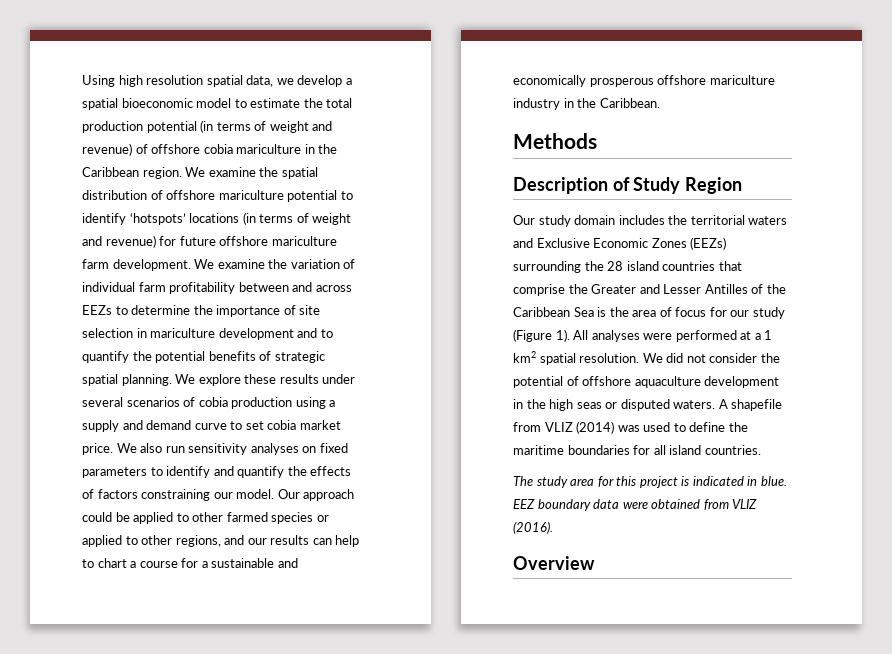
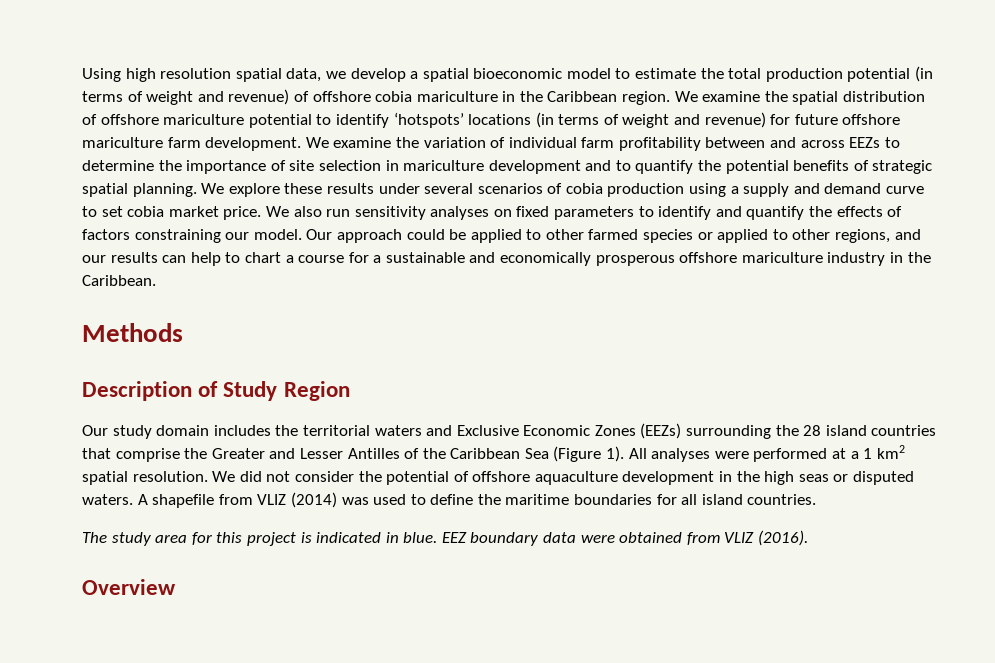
- Our study domain includes the territorial waters and Exclusive Economic Zones (EEZs) surrounding the 28 island countries that comprise the Greater and Lesser Antilles of the Caribbean Sea is the area of focus for our study (Figure 1).
+ Our study domain includes the territorial waters and Exclusive Economic Zones (EEZs) surrounding the 28 island countries that comprise the Greater and Lesser Antilles of the Caribbean Sea (Figure 1).

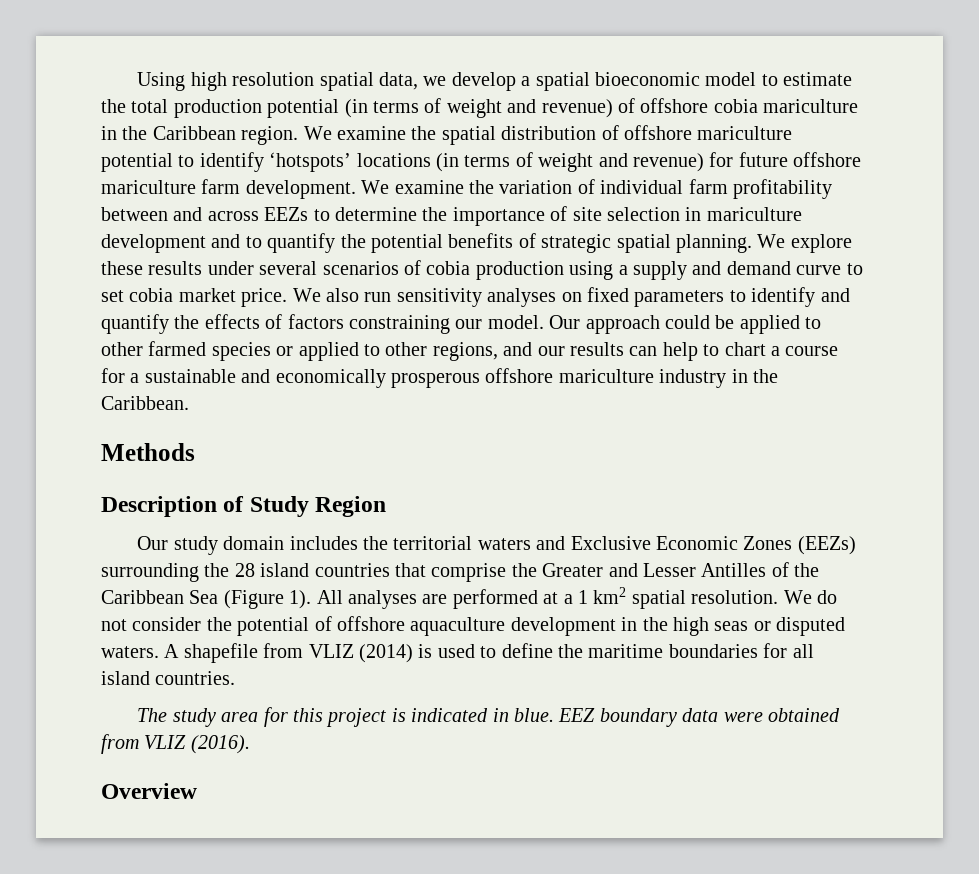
- All analyses were performed at a 1 km2 spatial resolution.
+ All analyses are performed at a 1 km2 spatial resolution.
- We did not consider the potential of offshore aquaculture development in the high seas or disputed waters.
+ We do not consider the potential of offshore aquaculture development in the high seas or disputed waters.
- A shapefile from VLIZ (2014) was used to define the maritime boundaries for all island countries.
+ A shapefile from VLIZ (2014) is used to define the maritime boundaries for all island countries.

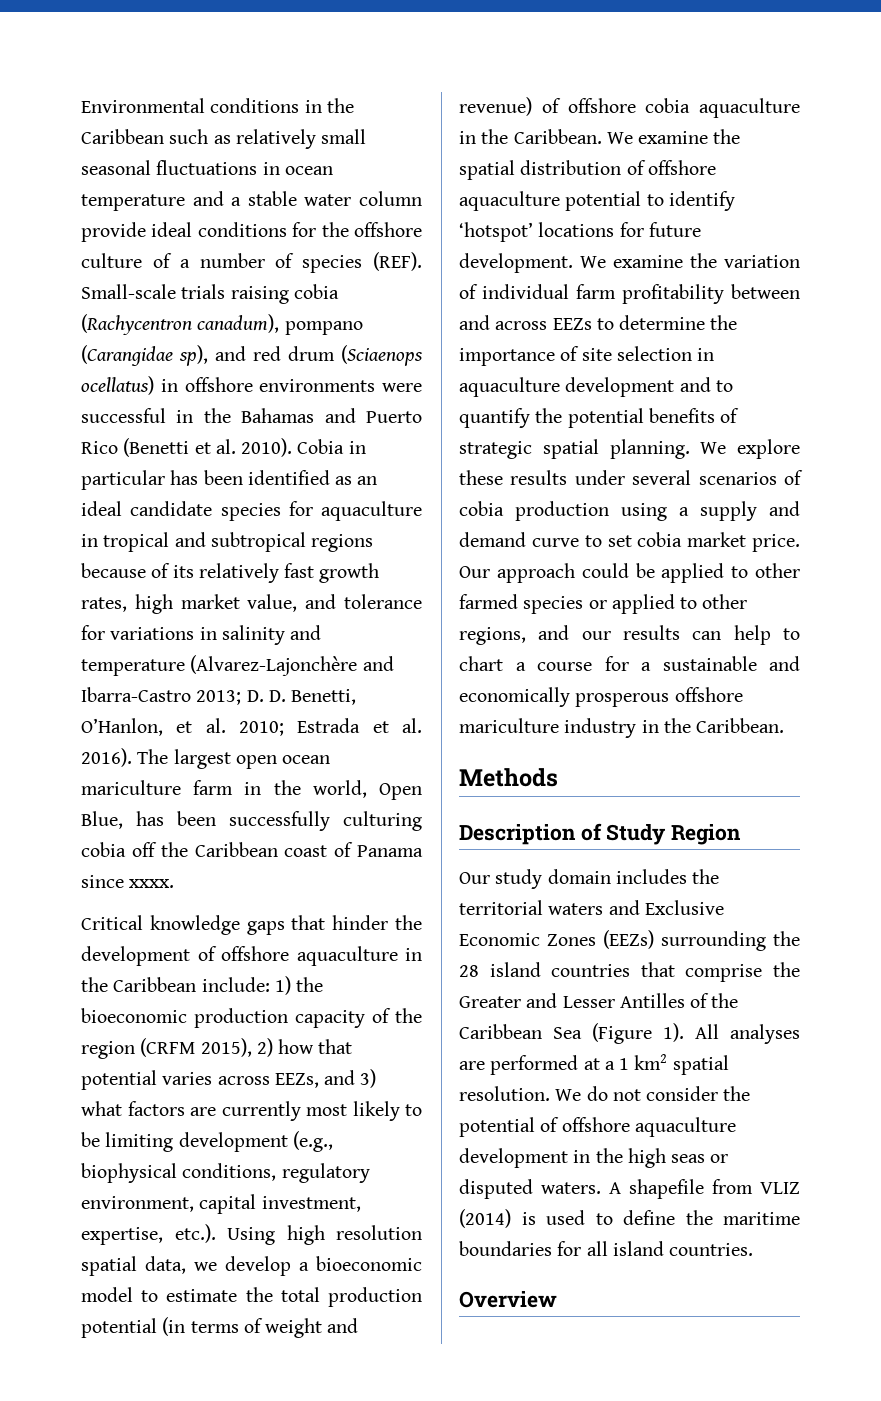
- Using high resolution spatial data, we develop a spatial bioeconomic model to estimate the total production potential (in terms of weight and revenue) of offshore cobia mariculture in the Caribbean region.
+ Environmental conditions in the Caribbean such as relatively small seasonal fluctuations in ocean temperature and a stable water column provide ideal conditions for the offshore culture of a number of species (REF). Small-scale trials raising cobia (Rachycentron canadum), pompano (Carangidae sp), and red drum (Sciaenops ocellatus) in offshore environments were successful in the Bahamas and Puerto Rico (Benetti et al. 2010). Cobia in particular has been identified as an ideal candidate species for aquaculture in tropical and subtropical regions because of its relatively fast growth rates, high market value, and tolerance for variations in salinity and temperature (Alvarez-Lajonchère and Ibarra-Castro 2013; D. D. Benetti, O’Hanlon, et al. 2010; Estrada et al. 2016). The largest open ocean mariculture farm in the world, Open Blue, has been successfully culturing cobia off the Caribbean coast of Panama since xxxx.
+ Critical knowledge gaps that hinder the development of offshore aquaculture in the Caribbean include: 1) the bioeconomic production capacity of the region (CRFM 2015), 2) how that potential varies across EEZs, and 3) what factors are currently most likely to be limiting development (e.g., biophysical conditions, regulatory environment, capital investment, expertise, etc.). Using high resolution spatial data, we develop a bioeconomic model to estimate the total production potential (in terms of weight and revenue) of offshore cobia aquaculture in the Caribbean.
- We examine the spatial distribution of offshore mariculture potential to identify ‘hotspots’ locations (in terms of weight and revenue) for future offshore mariculture farm development.
+ We examine the spatial distribution of offshore aquaculture potential to identify ‘hotspot’ locations for future development.
- We examine the variation of individual farm profitability between and across EEZs to determine the importance of site selection in mariculture development and to quantify the potential benefits of strategic spatial planning.
+ We examine the variation of individual farm profitability between and across EEZs to determine the importance of site selection in aquaculture development and to quantify the potential benefits of strategic spatial planning.
- We also run sensitivity analyses on fixed parameters to identify and quantify the effects of factors constraining our model.
- The study area for this project is indicated in blue. EEZ boundary data were obtained from VLIZ (2016).

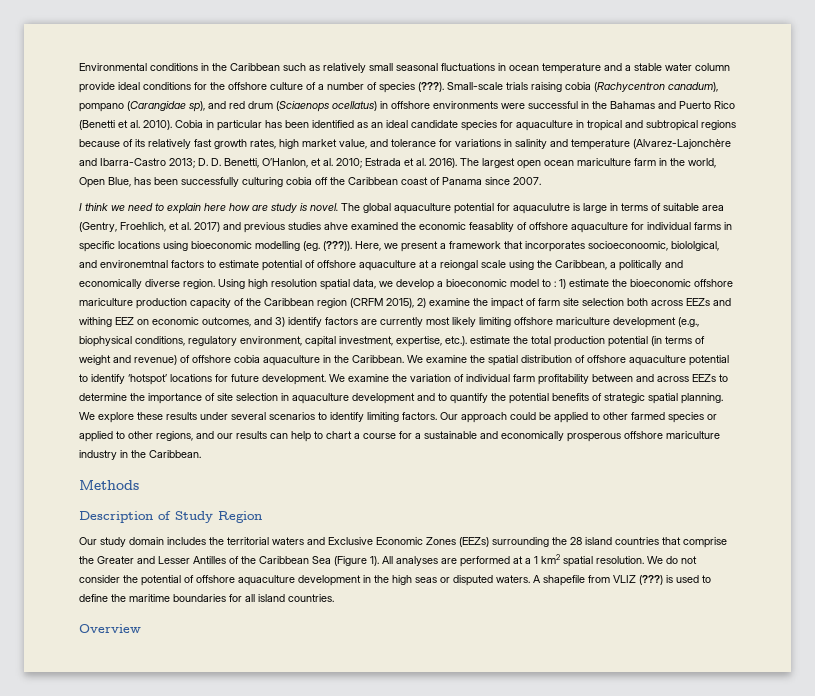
- Environmental conditions in the Caribbean such as relatively small seasonal fluctuations in ocean temperature and a stable water column provide ideal conditions for the offshore culture of a number of species (REF).
+ Environmental conditions in the Caribbean such as relatively small seasonal fluctuations in ocean temperature and a stable water column provide ideal conditions for the offshore culture of a number of species (???).
- The largest open ocean mariculture farm in the world, Open Blue, has been successfully culturing cobia off the Caribbean coast of Panama since xxxx.
- Critical knowledge gaps that hinder the development of offshore aquaculture in the Caribbean include: 1) the bioeconomic production capacity of the region (CRFM 2015), 2) how that potential varies across EEZs, and 3) what factors are currently most likely to be limiting development (e.g., biophysical conditions, regulatory environment, capital investment, expertise, etc.). Using high resolution spatial data, we develop a bioeconomic model to estimate the total production potential (in terms of weight and revenue) of offshore cobia aquaculture in the Caribbean.
+ The largest open ocean mariculture farm in the world, Open Blue, has been successfully culturing cobia off the Caribbean coast of Panama since 2007.
+ I think we need to explain here how are study is novel. The global aquaculture potential for aquaculutre is large in terms of suitable area (Gentry, Froehlich, et al. 2017) and previous studies ahve examined the economic feasablity of offshore aquaculture for individual farms in specific locations using bioeconomic modelling (eg. (???)). Here, we present a framework that incorporates socioeconoomic, biololgical, and environemtnal factors to estimate potential of offshore aquaculture at a reiongal scale using the Caribbean, a politically and economically diverse region. Using high resolution spatial data, we develop a bioeconomic model to : 1) estimate the bioeconomic offshore mariculture production capacity of the Caribbean region (CRFM 2015), 2) examine the impact of farm site selection both across EEZs and withing EEZ on economic outcomes, and 3) identify factors are currently most likely limiting offshore mariculture development (e.g., biophysical conditions, regulatory environment, capital investment, expertise, etc.). estimate the total production potential (in terms of weight and revenue) of offshore cobia aquaculture in the Caribbean.
- We explore these results under several scenarios of cobia production using a supply and demand curve to set cobia market price.
+ We explore these results under several scenarios to identify limiting factors.
- A shapefile from VLIZ (2014) is used to define the maritime boundaries for all island countries.
+ A shapefile from VLIZ (???) is used to define the maritime boundaries for all island countries.

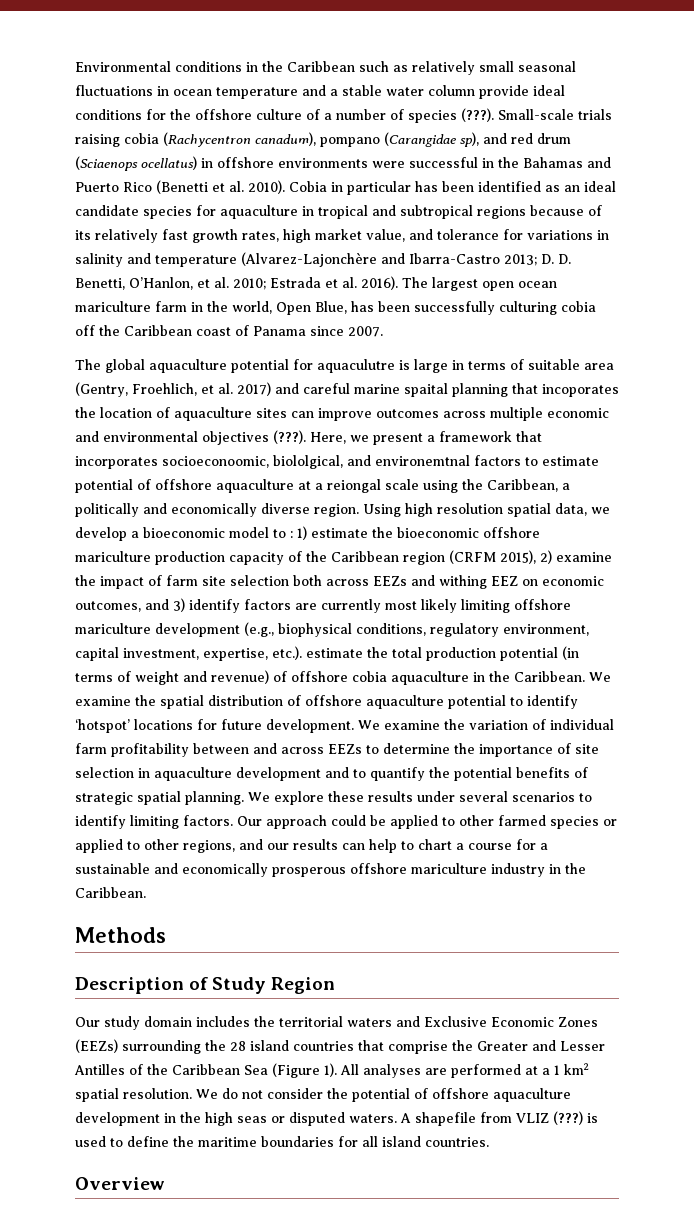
- I think we need to explain here how are study is novel. The global aquaculture potential for aquaculutre is large in terms of suitable area (Gentry, Froehlich, et al. 2017) and previous studies ahve examined the economic feasablity of offshore aquaculture for individual farms in specific locations using bioeconomic modelling (eg. (???)).
+ The global aquaculture potential for aquaculutre is large in terms of suitable area (Gentry, Froehlich, et al. 2017) and careful marine spaital planning that incoporates the location of aquaculture sites can improve outcomes across multiple economic and environmental objectives (???).

